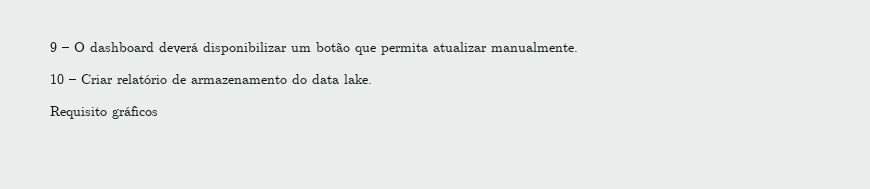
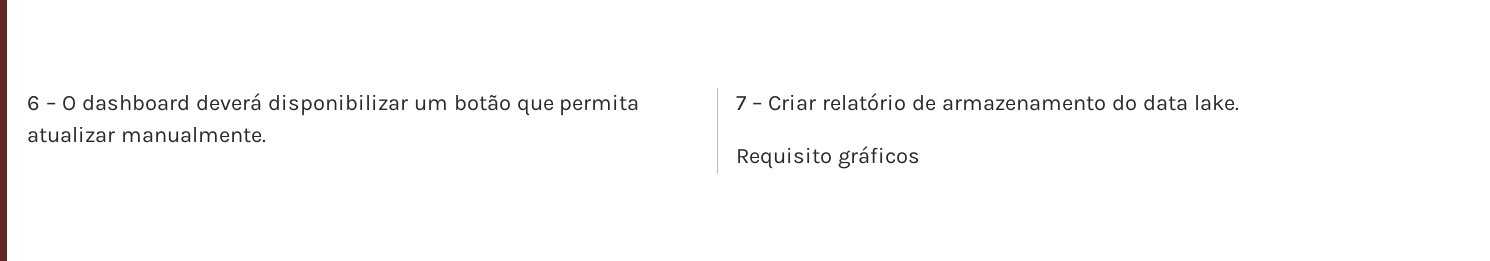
- 9 – O dashboard deverá disponibilizar um botão que permita atualizar manualmente.
+ 6 – O dashboard deverá disponibilizar um botão que permita atualizar manualmente.
- 10 – Criar relatório de armazenamento do data lake.
+ 7 – Criar relatório de armazenamento do data lake.

